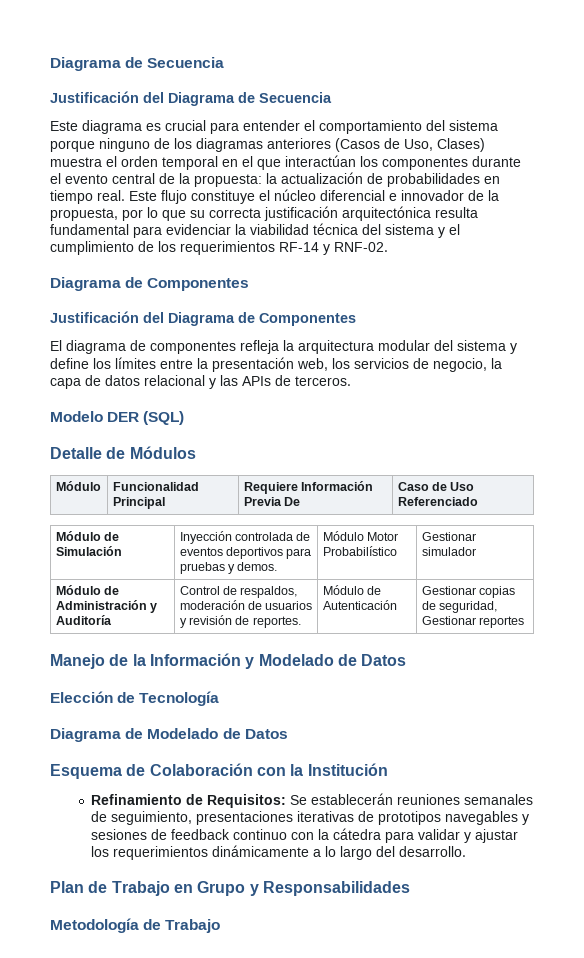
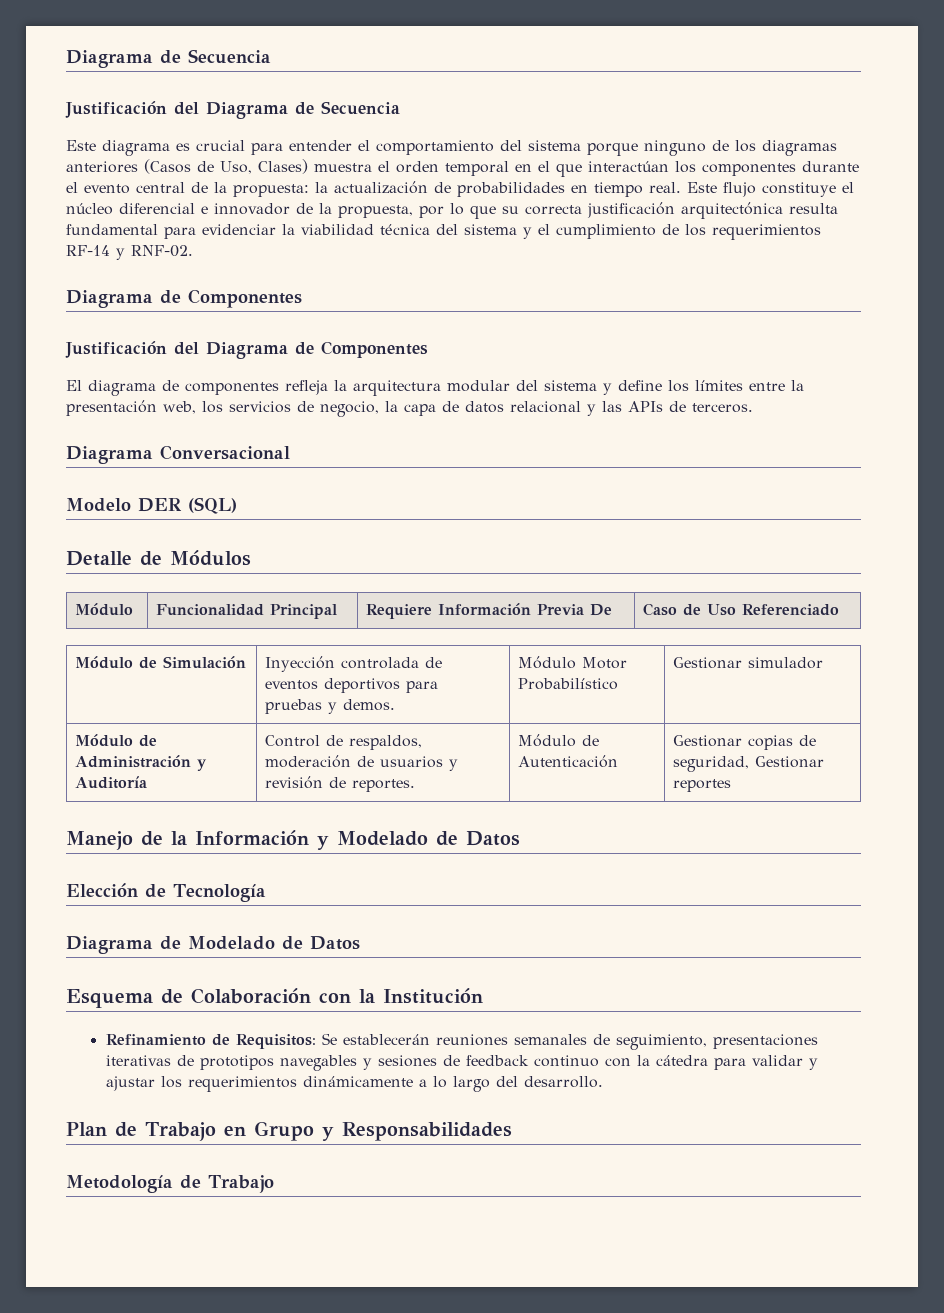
+ Diagrama Conversacional

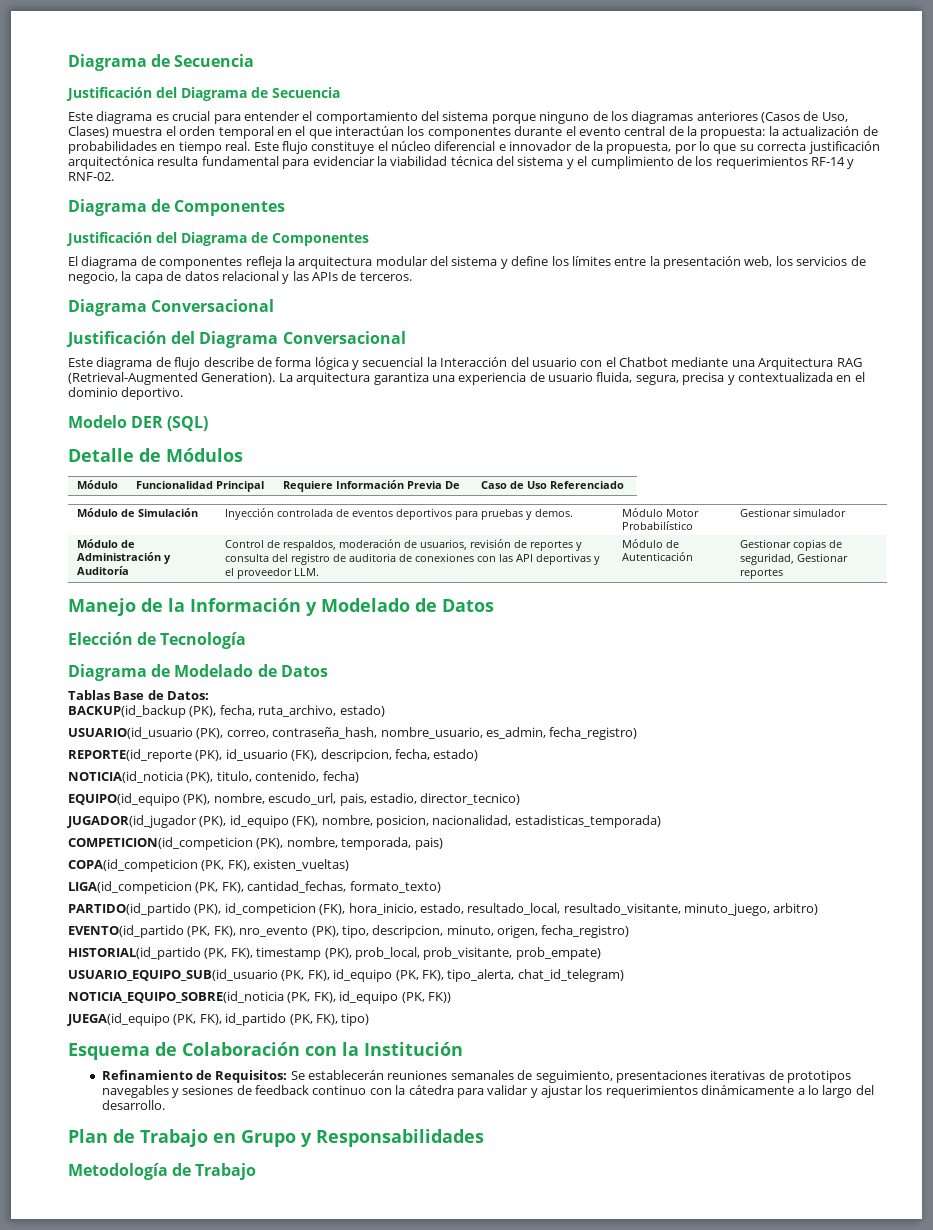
+ Justificación del Diagrama Conversacional
+ Este diagrama de flujo describe de forma lógica y secuencial la Interacción del usuario con el Chatbot mediante una Arquitectura RAG (Retrieval-Augmented Generation). La arquitectura garantiza una experiencia de usuario fluida, segura, precisa y contextualizada en el dominio deportivo.
- Módulo de Administración y Auditoría | Control de respaldos, moderación de usuarios y revisión de reportes. | Módulo de Autenticación | Gestionar copias de seguridad, Gestionar reportes
+ Módulo de Administración y Auditoría | Control de respaldos, moderación de usuarios, revisión de reportes y consulta del registro de auditoria de conexiones con las API deportivas y el proveedor LLM. | Módulo de Autenticación | Gestionar copias de seguridad, Gestionar reportes
+ Tablas Base de Datos:
+ BACKUP(id_backup (PK), fecha, ruta_archivo, estado)
+ USUARIO(id_usuario (PK), correo, contraseña_hash, nombre_usuario, es_admin, fecha_registro)
+ REPORTE(id_reporte (PK), id_usuario (FK), descripcion, fecha, estado)
+ NOTICIA(id_noticia (PK), titulo, contenido, fecha)
+ EQUIPO(id_equipo (PK), nombre, escudo_url, pais, estadio, director_tecnico)
+ JUGADOR(id_jugador (PK), id_equipo (FK), nombre, posicion, nacionalidad, estadisticas_temporada)
+ COMPETICION(id_competicion (PK), nombre, temporada, pais)
+ COPA(id_competicion (PK, FK), existen_vueltas)
+ LIGA(id_competicion (PK, FK), cantidad_fechas, formato_texto)
+ PARTIDO(id_partido (PK), id_competicion (FK), hora_inicio, estado, resultado_local, resultado_visitante, minuto_juego, arbitro)
+ EVENTO(id_partido (PK, FK), nro_evento (PK), tipo, descripcion, minuto, origen, fecha_registro)
+ HISTORIAL(id_partido (PK, FK), timestamp (PK), prob_local, prob_visitante, prob_empate)
+ USUARIO_EQUIPO_SUB(id_usuario (PK, FK), id_equipo (PK, FK), tipo_alerta, chat_id_telegram)
+ NOTICIA_EQUIPO_SOBRE(id_noticia (PK, FK), id_equipo (PK, FK))
+ JUEGA(id_equipo (PK, FK), id_partido (PK, FK), tipo)

